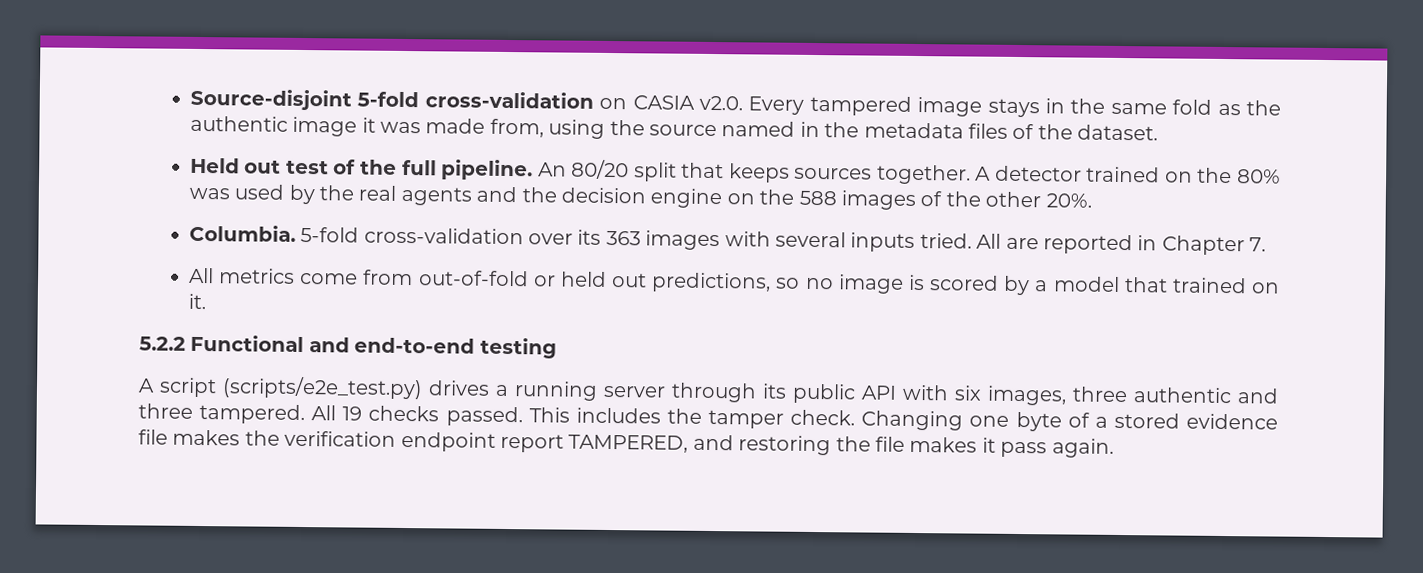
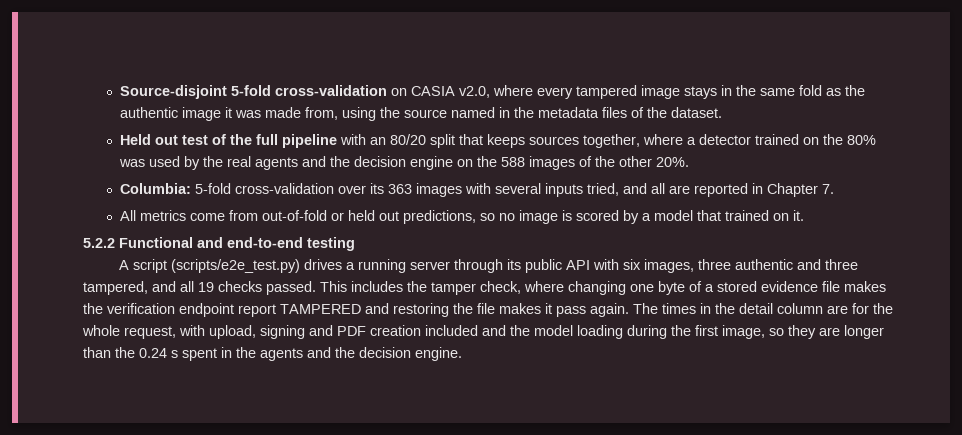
- Source-disjoint 5-fold cross-validation on CASIA v2.0. Every tampered image stays in the same fold as the authentic image it was made from, using the source named in the metadata files of the dataset.
+ Source-disjoint 5-fold cross-validation on CASIA v2.0, where every tampered image stays in the same fold as the authentic image it was made from, using the source named in the metadata files of the dataset.
- Held out test of the full pipeline. An 80/20 split that keeps sources together. A detector trained on the 80% was used by the real agents and the decision engine on the 588 images of the other 20%.
+ Held out test of the full pipeline with an 80/20 split that keeps sources together, where a detector trained on the 80% was used by the real agents and the decision engine on the 588 images of the other 20%.
- Columbia. 5-fold cross-validation over its 363 images with several inputs tried. All are reported in Chapter 7.
+ Columbia: 5-fold cross-validation over its 363 images with several inputs tried, and all are reported in Chapter 7.
- A script (scripts/e2e_test.py) drives a running server through its public API with six images, three authentic and three tampered. All 19 checks passed.
+ A script (scripts/e2e_test.py) drives a running server through its public API with six images, three authentic and three tampered, and all 19 checks passed.
- This includes the tamper check. Changing one byte of a stored evidence file makes the verification endpoint report TAMPERED, and restoring the file makes it pass again.
+ This includes the tamper check, where changing one byte of a stored evidence file makes the verification endpoint report TAMPERED and restoring the file makes it pass again.
+ The times in the detail column are for the whole request, with upload, signing and PDF creation included and the model loading during the first image, so they are longer than the 0.24 s spent in the agents and the decision engine.

